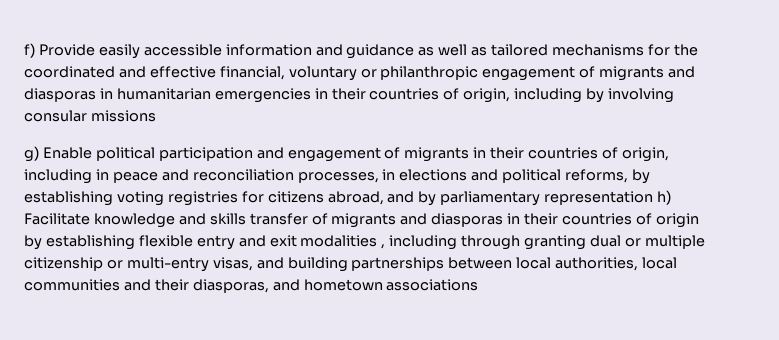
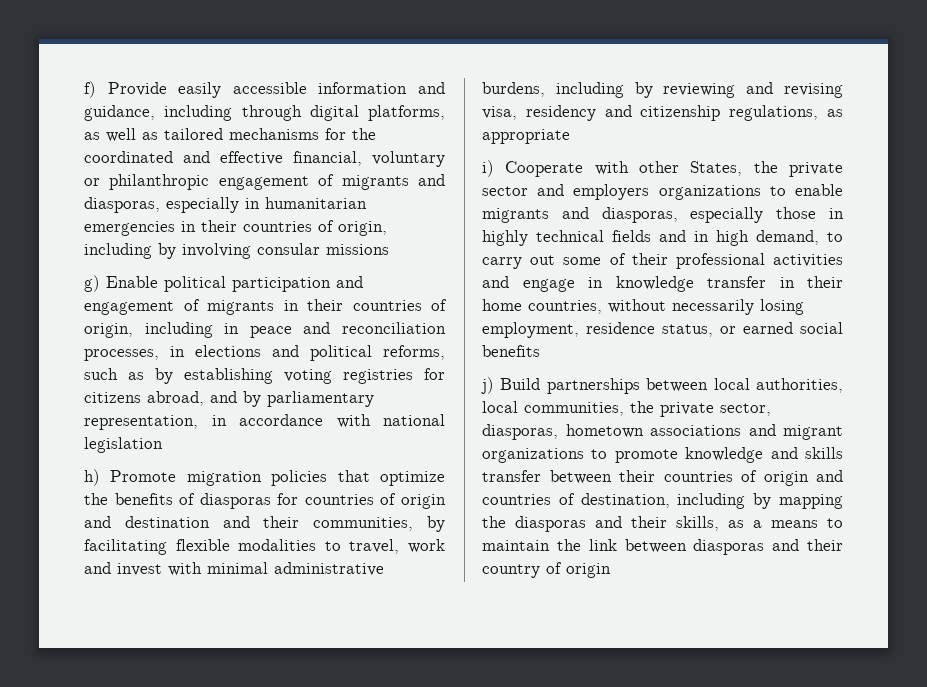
- f) Provide easily accessible information and guidance as well as tailored mechanisms for the coordinated and effective financial, voluntary or philanthropic engagement of migrants and diasporas in humanitarian emergencies in their countries of origin, including by involving consular missions
+ f) Provide easily accessible information and guidance, including through digital platforms, as well as tailored mechanisms for the coordinated and effective financial, voluntary or philanthropic engagement of migrants and diasporas, especially in humanitarian emergencies in their countries of origin, including by involving consular missions
- g) Enable political participation and engagement of migrants in their countries of origin, including in peace and reconciliation processes, in elections and political reforms, by establishing voting registries for citizens abroad, and by parliamentary representation h) Facilitate knowledge and skills transfer of migrants and diasporas in their countries of origin by establishing flexible entry and exit modalities , including through granting dual or multiple citizenship or multi-entry visas, and building partnerships between local authorities, local communities and their diasporas, and hometown associations
+ g) Enable political participation and engagement of migrants in their countries of origin, including in peace and reconciliation processes, in elections and political reforms, such as by establishing voting registries for citizens abroad, and by parliamentary representation, in accordance with national legislation
+ h) Promote migration policies that optimize the benefits of diasporas for countries of origin and destination and their communities, by facilitating flexible modalities to travel, work and invest with minimal administrative burdens, including by reviewing and revising visa, residency and citizenship regulations, as appropriate
+ i) Cooperate with other States, the private sector and employers organizations to enable migrants and diasporas, especially those in highly technical fields and in high demand, to carry out some of their professional activities and engage in knowledge transfer in their home countries, without necessarily losing employment, residence status, or earned social benefits
+ j) Build partnerships between local authorities, local communities, the private sector, diasporas, hometown associations and migrant organizations to promote knowledge and skills transfer between their countries of origin and countries of destination, including by mapping the diasporas and their skills, as a means to maintain the link between diasporas and their country of origin

